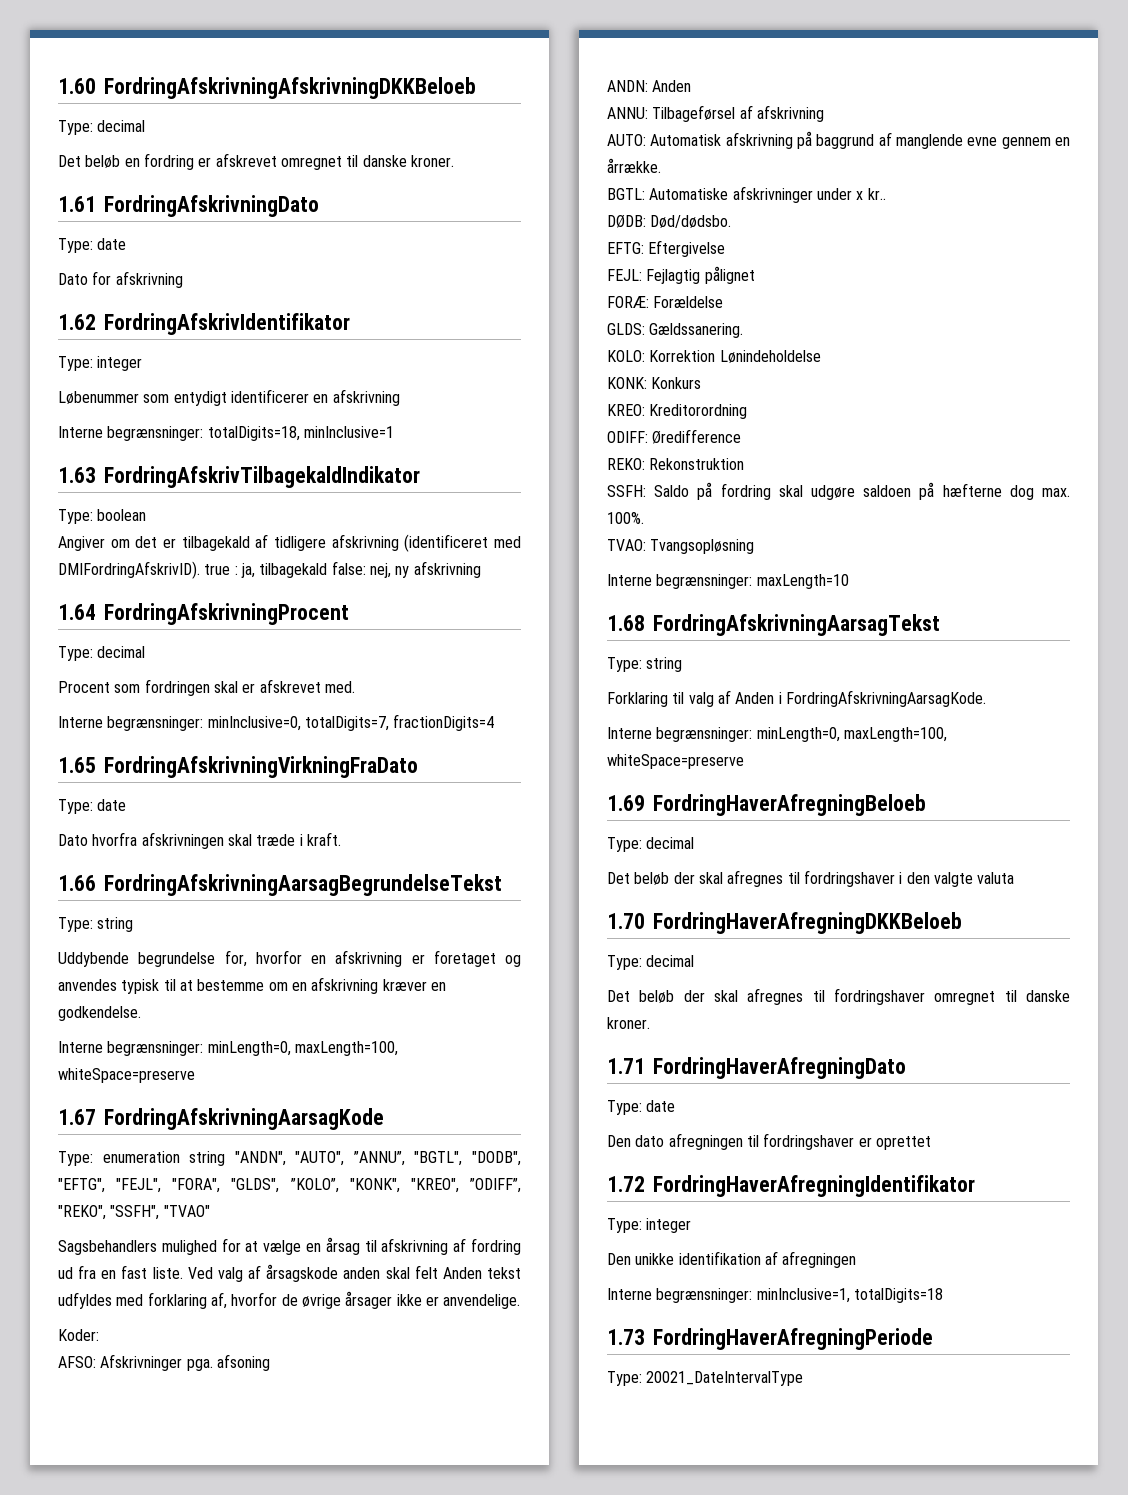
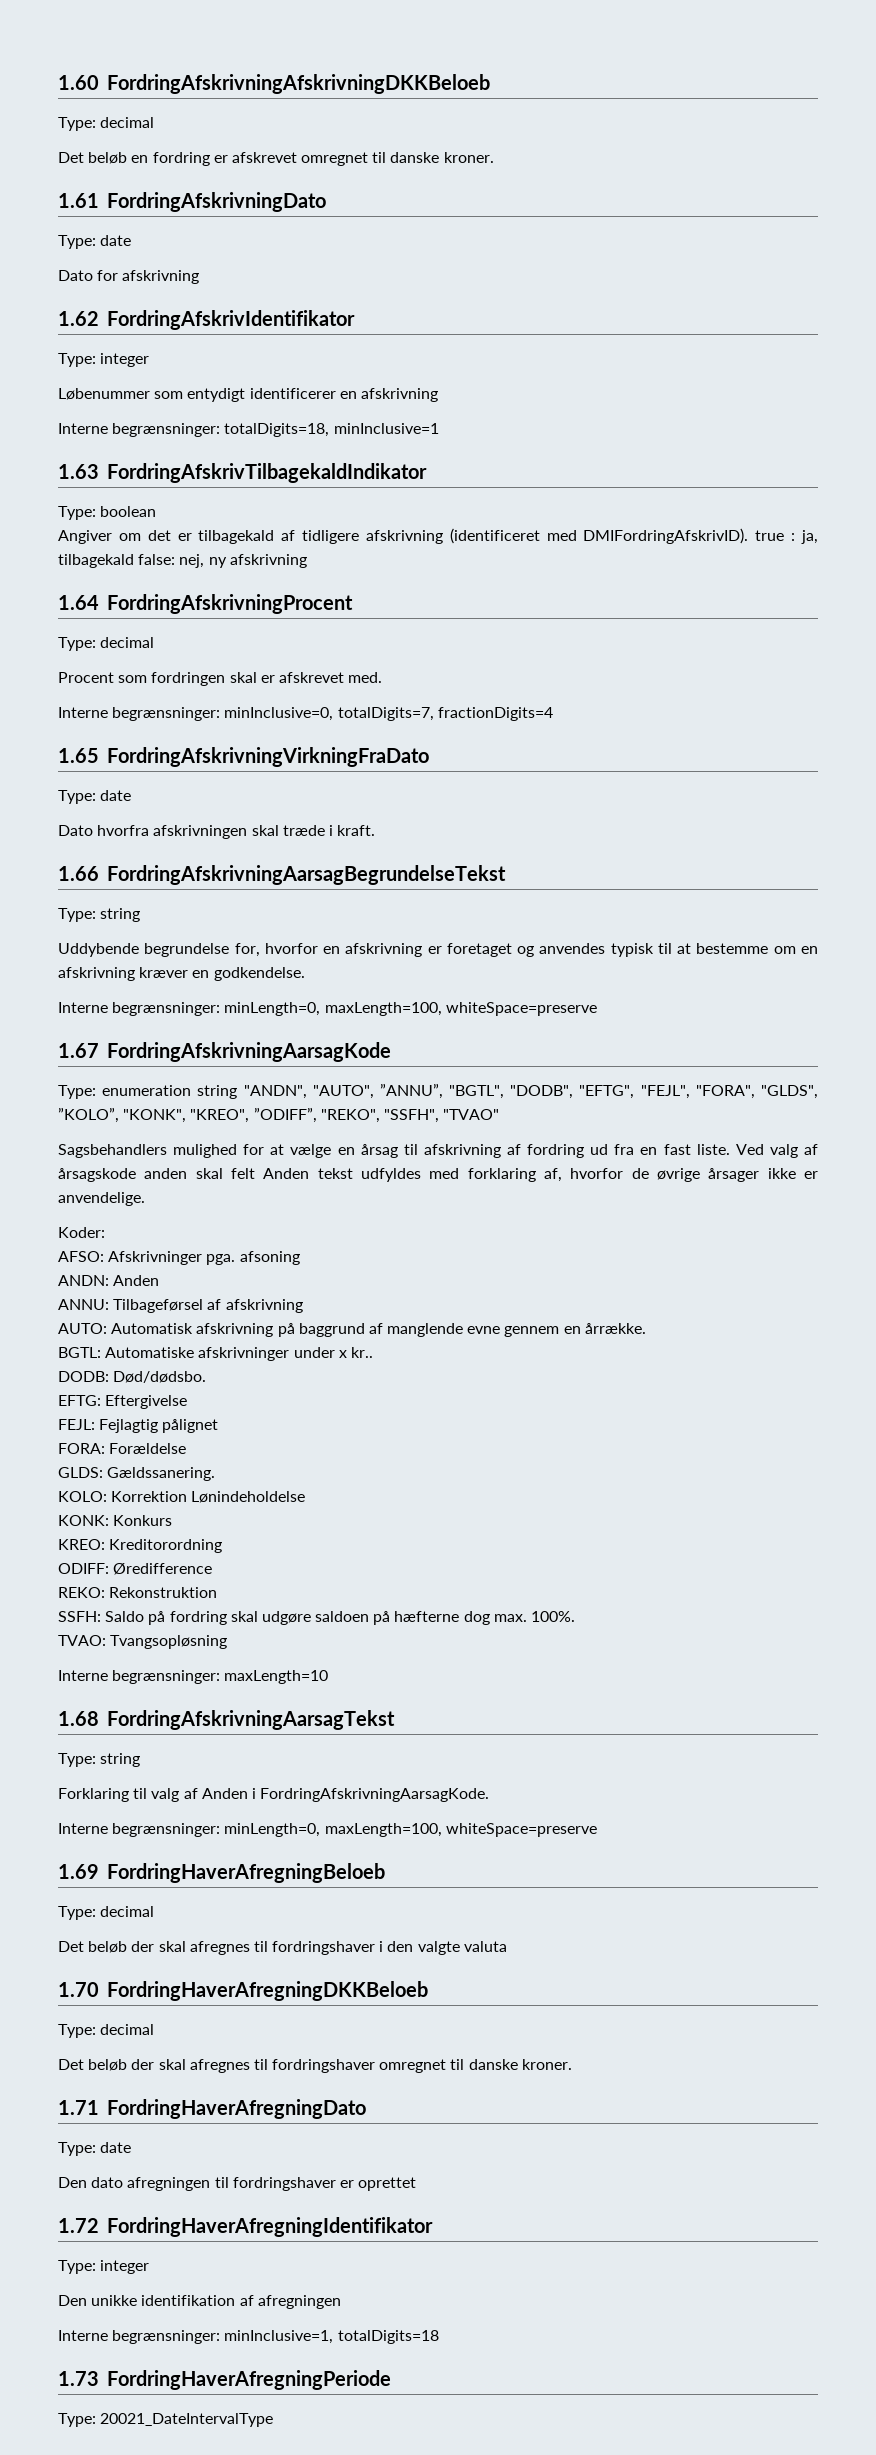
- DØDB: Død/dødsbo.
+ DODB: Død/dødsbo.
- FORÆ: Forældelse
+ FORA: Forældelse

